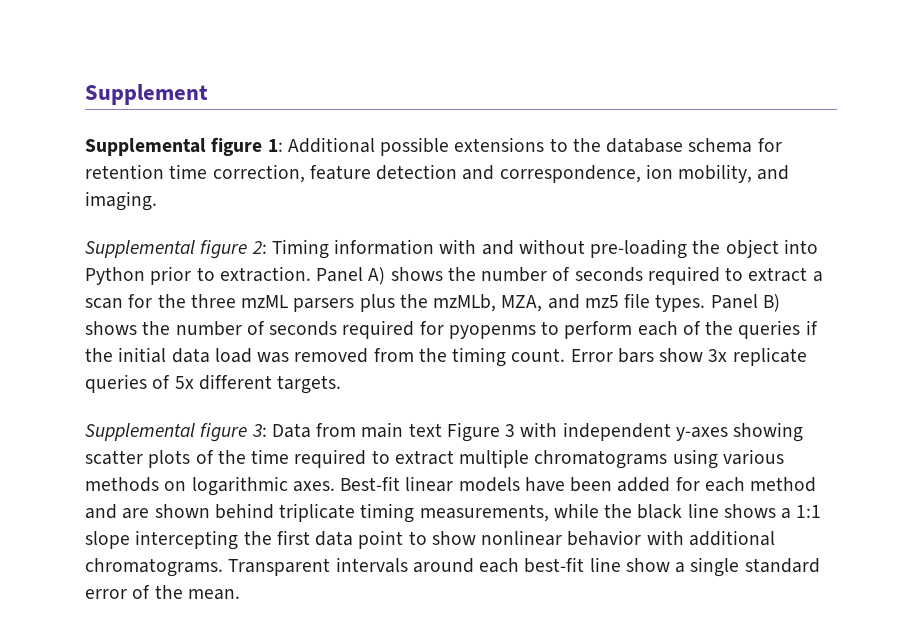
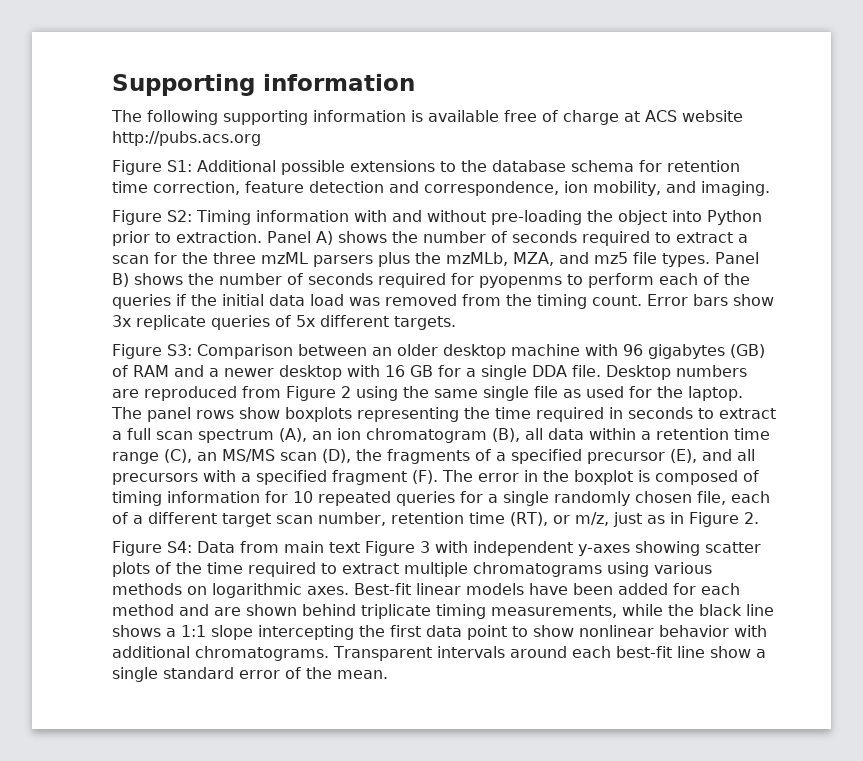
- Supplement
- Supplemental figure 1: Additional possible extensions to the database schema for retention time correction, feature detection and correspondence, ion mobility, and imaging.
+ Supporting information
+ The following supporting information is available free of charge at ACS website http://pubs.acs.org
+ Figure S1: Additional possible extensions to the database schema for retention time correction, feature detection and correspondence, ion mobility, and imaging.
- Supplemental figure 2: Timing information with and without pre-loading the object into Python prior to extraction.
+ Figure S2: Timing information with and without pre-loading the object into Python prior to extraction.
- Supplemental figure 3: Data from main text Figure 3 with independent y-axes showing scatter plots of the time required to extract multiple chromatograms using various methods on logarithmic axes.
+ Figure S3: Comparison between an older desktop machine with 96 gigabytes (GB) of RAM and a newer desktop with 16 GB for a single DDA file. Desktop numbers are reproduced from Figure 2 using the same single file as used for the laptop. The panel rows show boxplots representing the time required in seconds to extract a full scan spectrum (A), an ion chromatogram (B), all data within a retention time range (C), an MS/MS scan (D), the fragments of a specified precursor (E), and all precursors with a specified fragment (F). The error in the boxplot is composed of timing information for 10 repeated queries for a single randomly chosen file, each of a different target scan number, retention time (RT), or m/z, just as in Figure 2.
+ Figure S4: Data from main text Figure 3 with independent y-axes showing scatter plots of the time required to extract multiple chromatograms using various methods on logarithmic axes.

